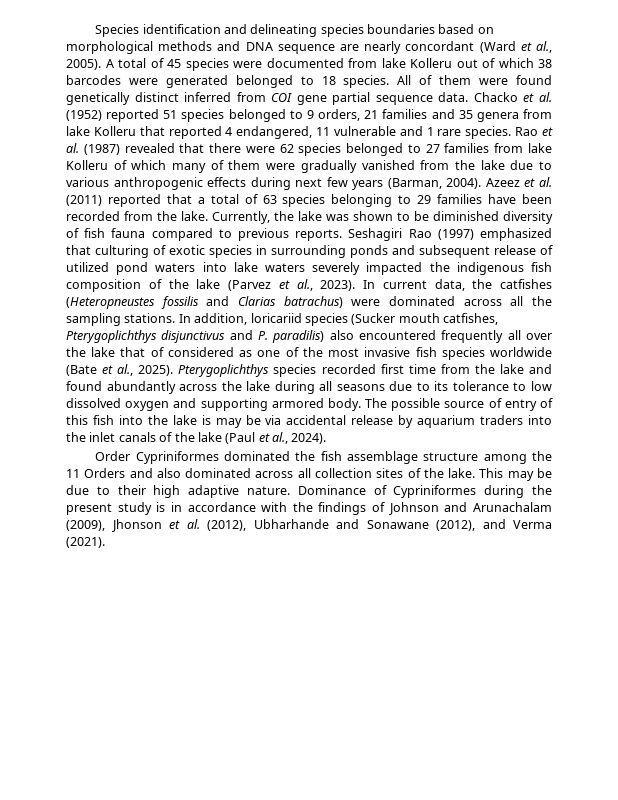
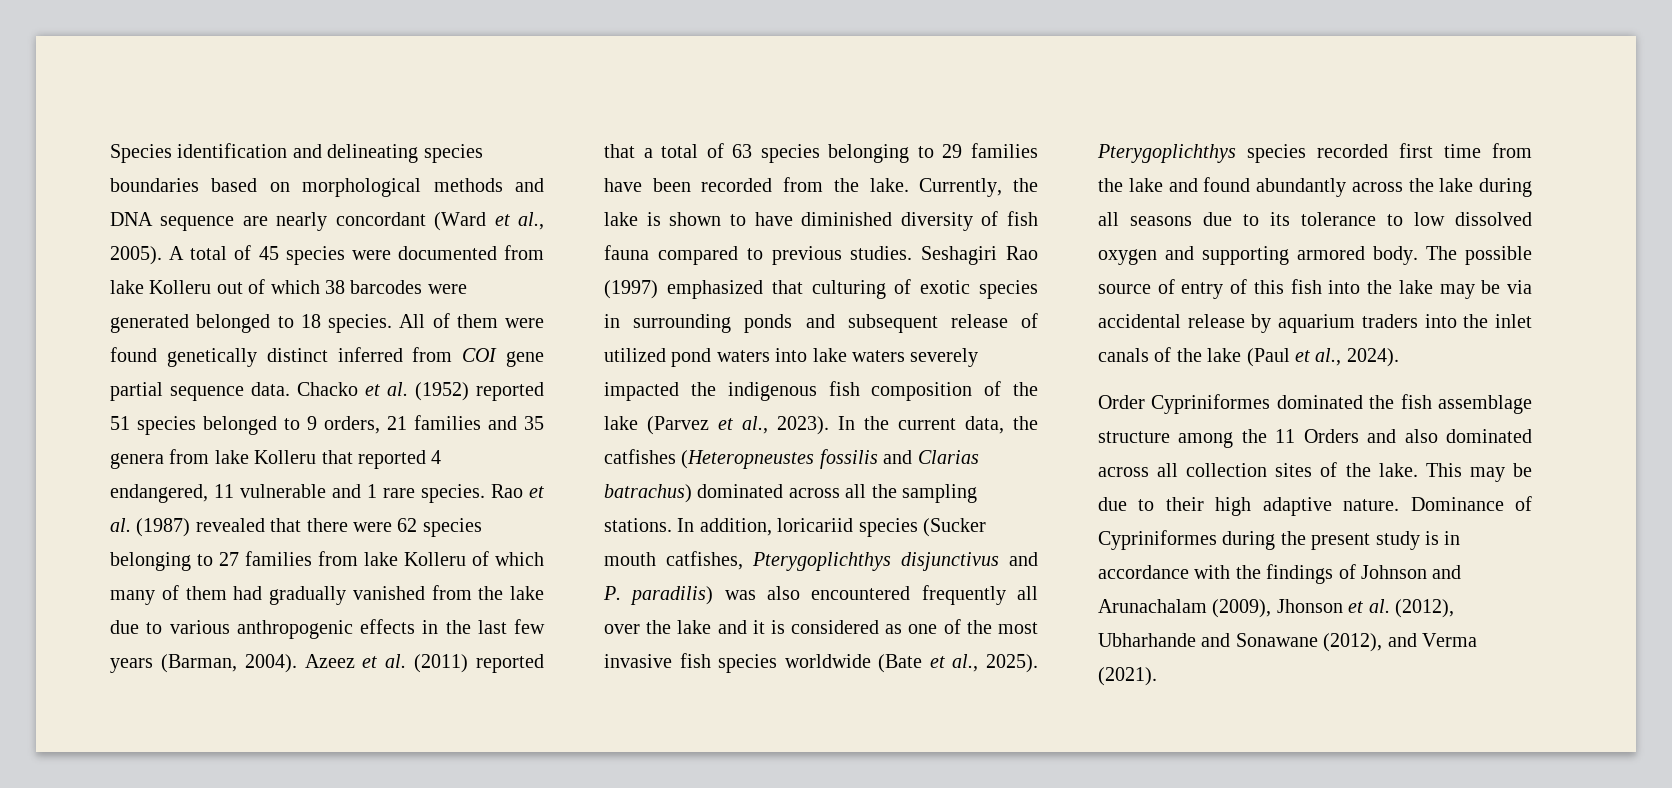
- Rao et al. (1987) revealed that there were 62 species belonged to 27 families from lake Kolleru of which many of them were gradually vanished from the lake due to various anthropogenic effects during next few years (Barman, 2004).
+ Rao et al. (1987) revealed that there were 62 species belonging to 27 families from lake Kolleru of which many of them had gradually vanished from the lake due to various anthropogenic effects in the last few years (Barman, 2004).
- Currently, the lake was shown to be diminished diversity of fish fauna compared to previous reports.
+ Currently, the lake is shown to have diminished diversity of fish fauna compared to previous studies.
- In current data, the catfishes (Heteropneustes fossilis and Clarias batrachus) were dominated across all the sampling stations.
+ In the current data, the catfishes (Heteropneustes fossilis and Clarias batrachus) dominated across all the sampling stations.
- In addition, loricariid species (Sucker mouth catfishes, Pterygoplichthys disjunctivus and P. paradilis) also encountered frequently all over the lake that of considered as one of the most invasive fish species worldwide (Bate et al., 2025).
+ In addition, loricariid species (Sucker mouth catfishes, Pterygoplichthys disjunctivus and P. paradilis) was also encountered frequently all over the lake and it is considered as one of the most invasive fish species worldwide (Bate et al., 2025).
- The possible source of entry of this fish into the lake is may be via accidental release by aquarium traders into the inlet canals of the lake (Paul et al., 2024).
+ The possible source of entry of this fish into the lake may be via accidental release by aquarium traders into the inlet canals of the lake (Paul et al., 2024).

